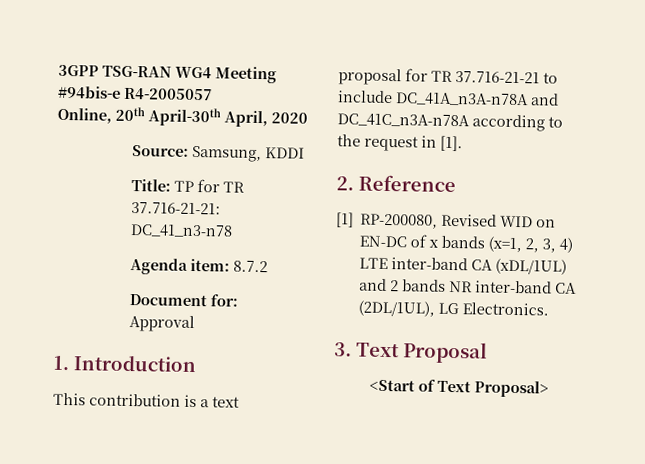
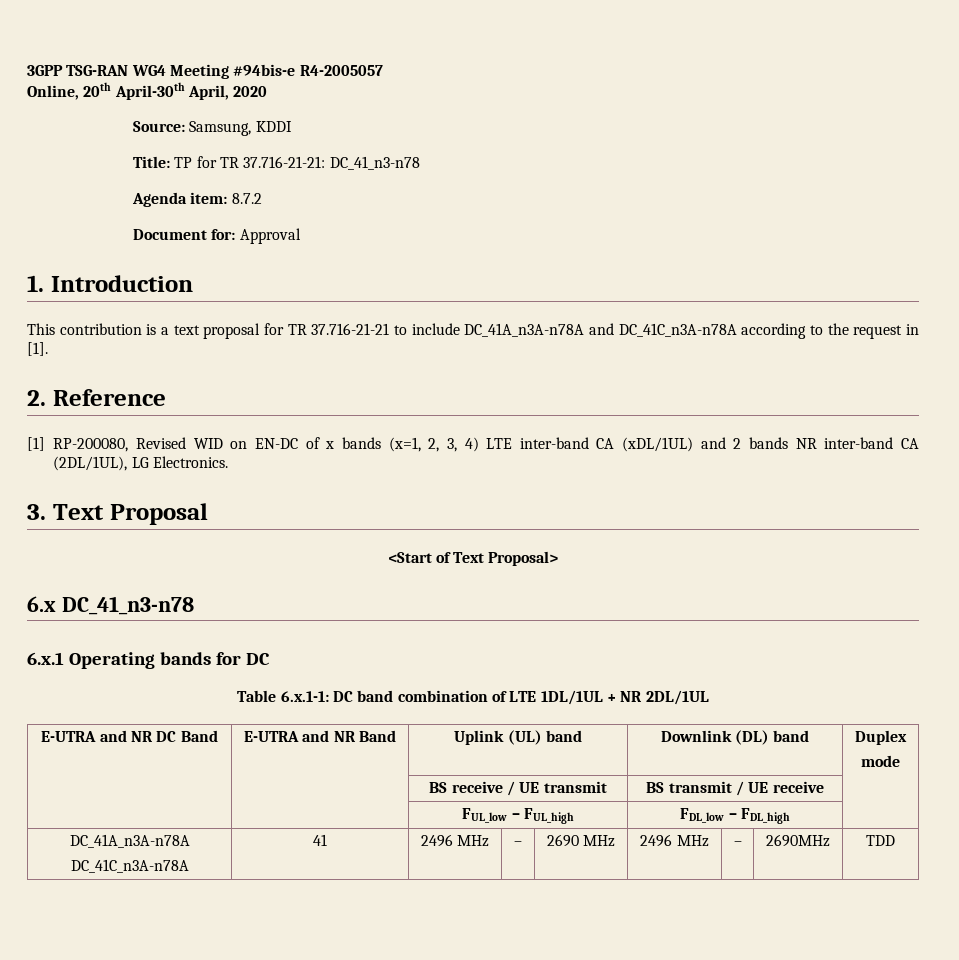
+ 6.x DC_41_n3-n78
+ 6.x.1 Operating bands for DC
+ Table 6.x.1-1: DC band combination of LTE 1DL/1UL + NR 2DL/1UL
+ E-UTRA and NR DC Band | E-UTRA and NR Band | Uplink (UL) band | Downlink (DL) band | Duplex
+ mode
+ | | BS receive / UE transmit | BS transmit / UE receive |
+ | | FUL_low – FUL_high | FDL_low – FDL_high |
+ DC_41A_n3A-n78A
+ DC_41C_n3A-n78A | 41 | 2496 MHz | – | 2690 MHz | 2496 MHz | – | 2690MHz | TDD

